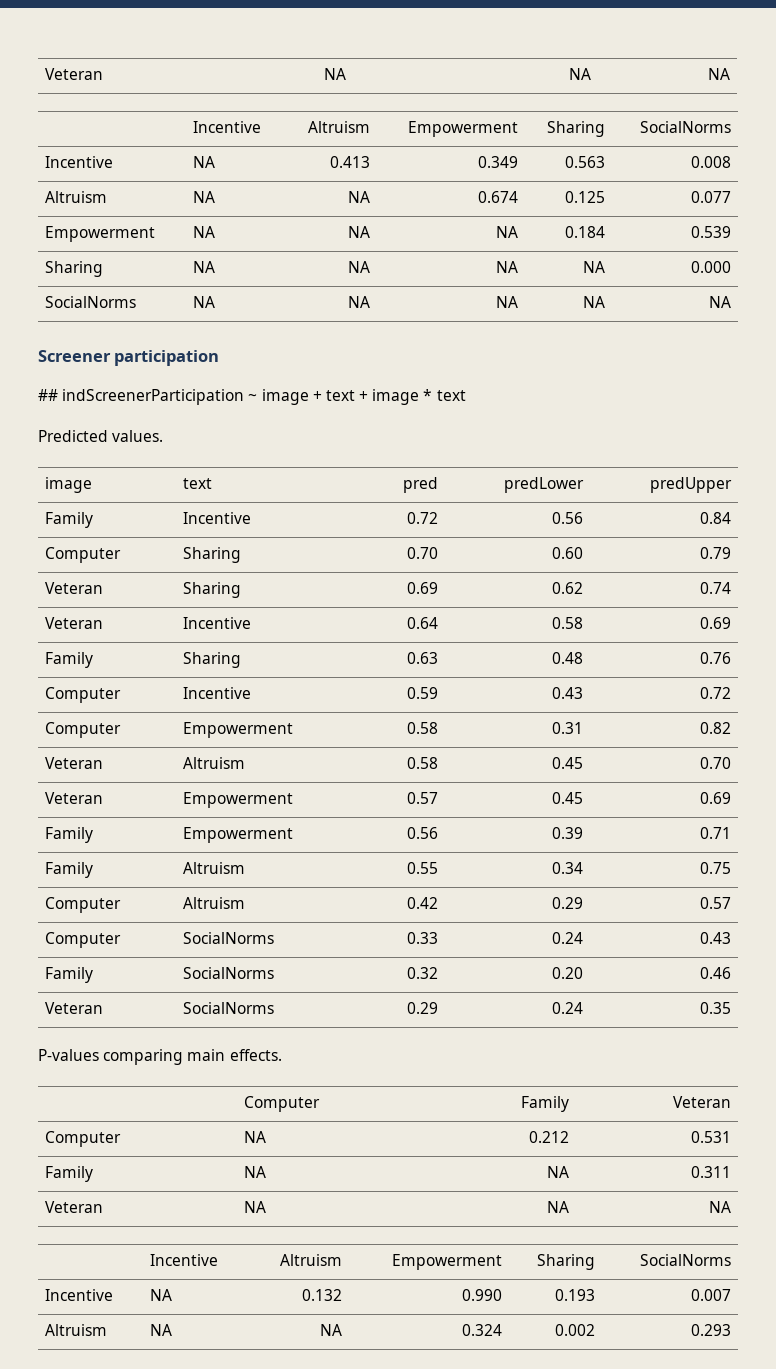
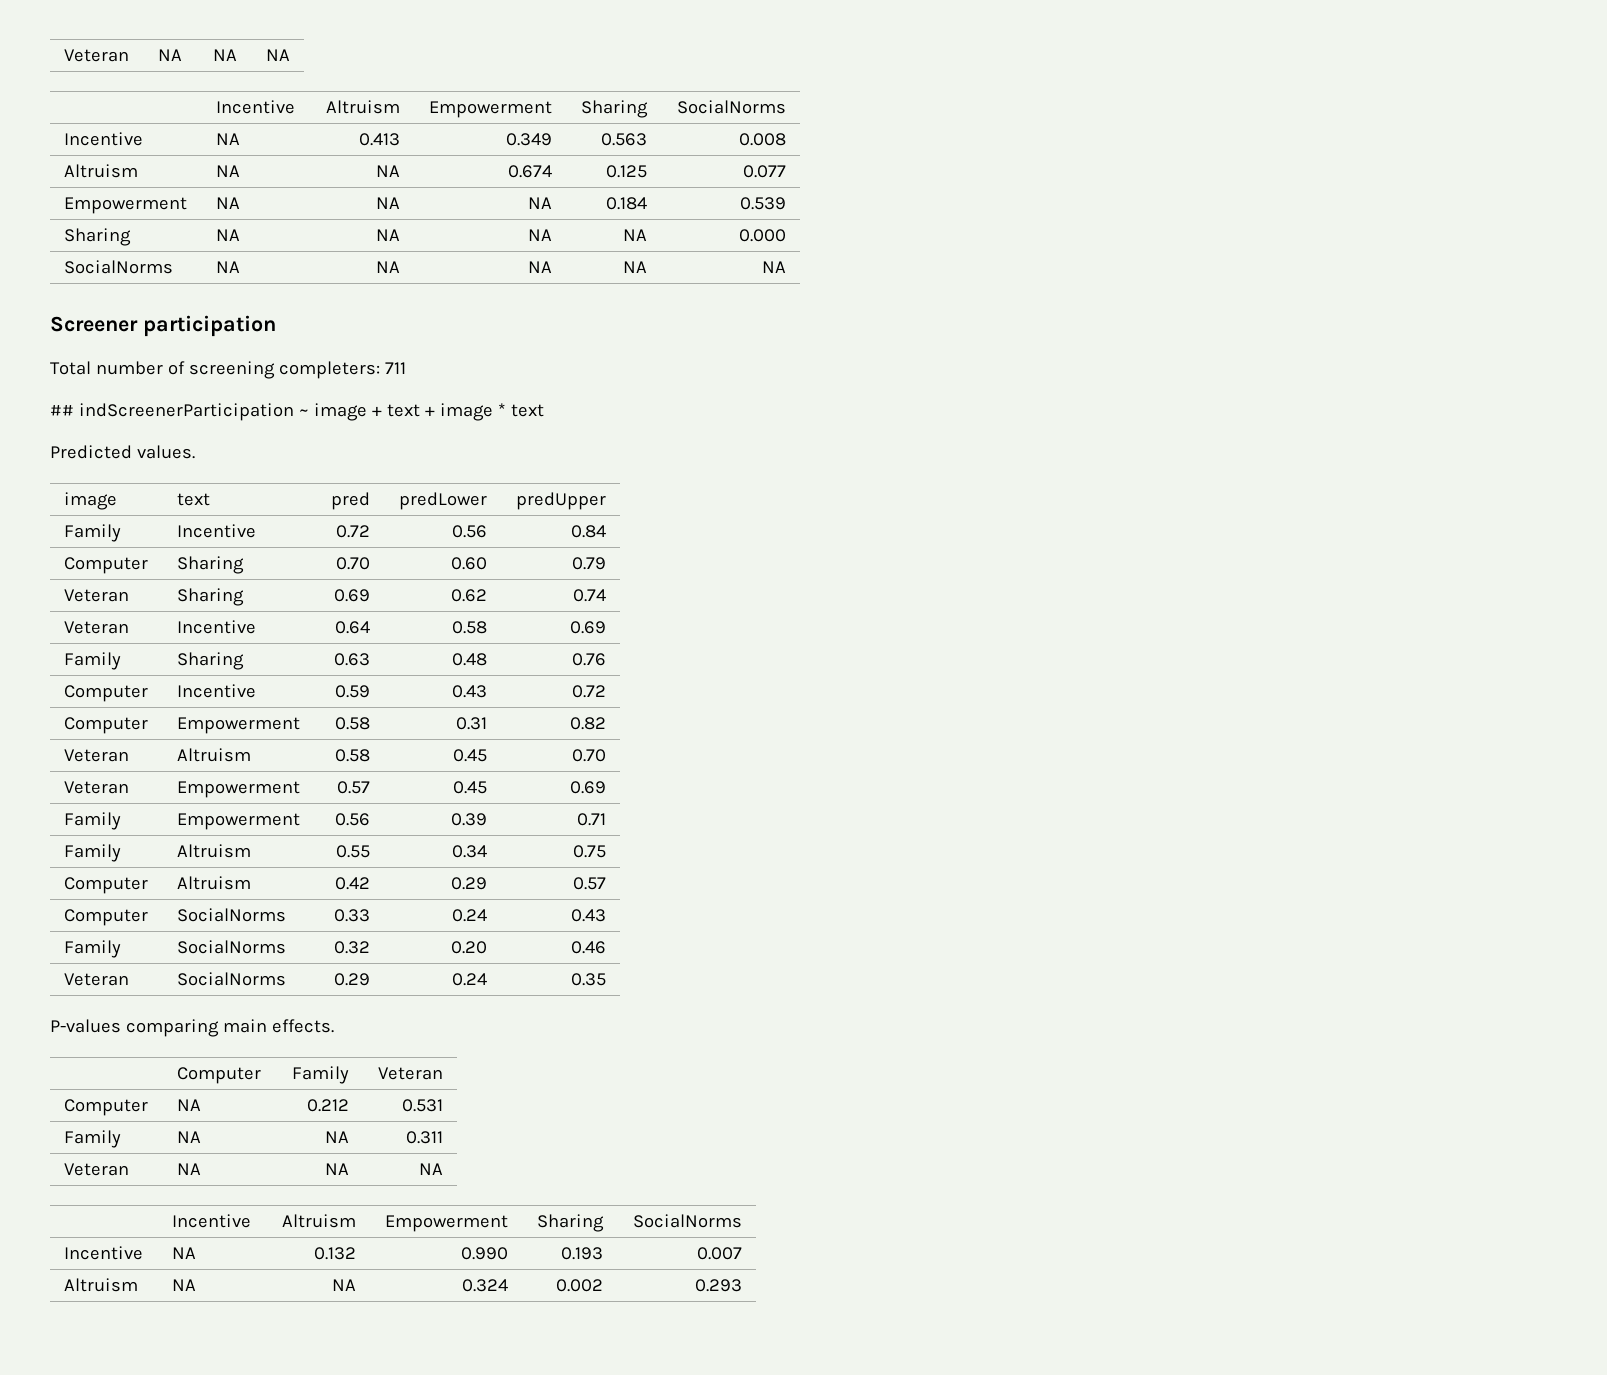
+ Total number of screening completers: 711

